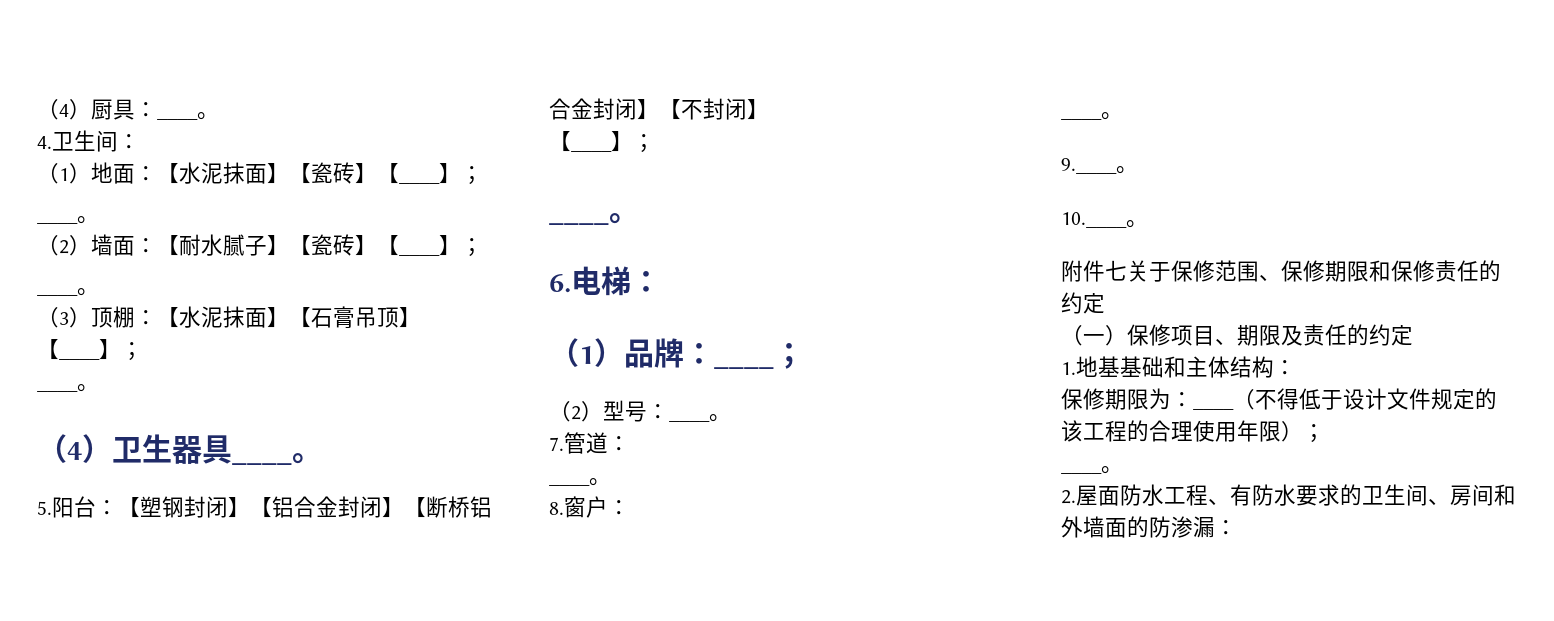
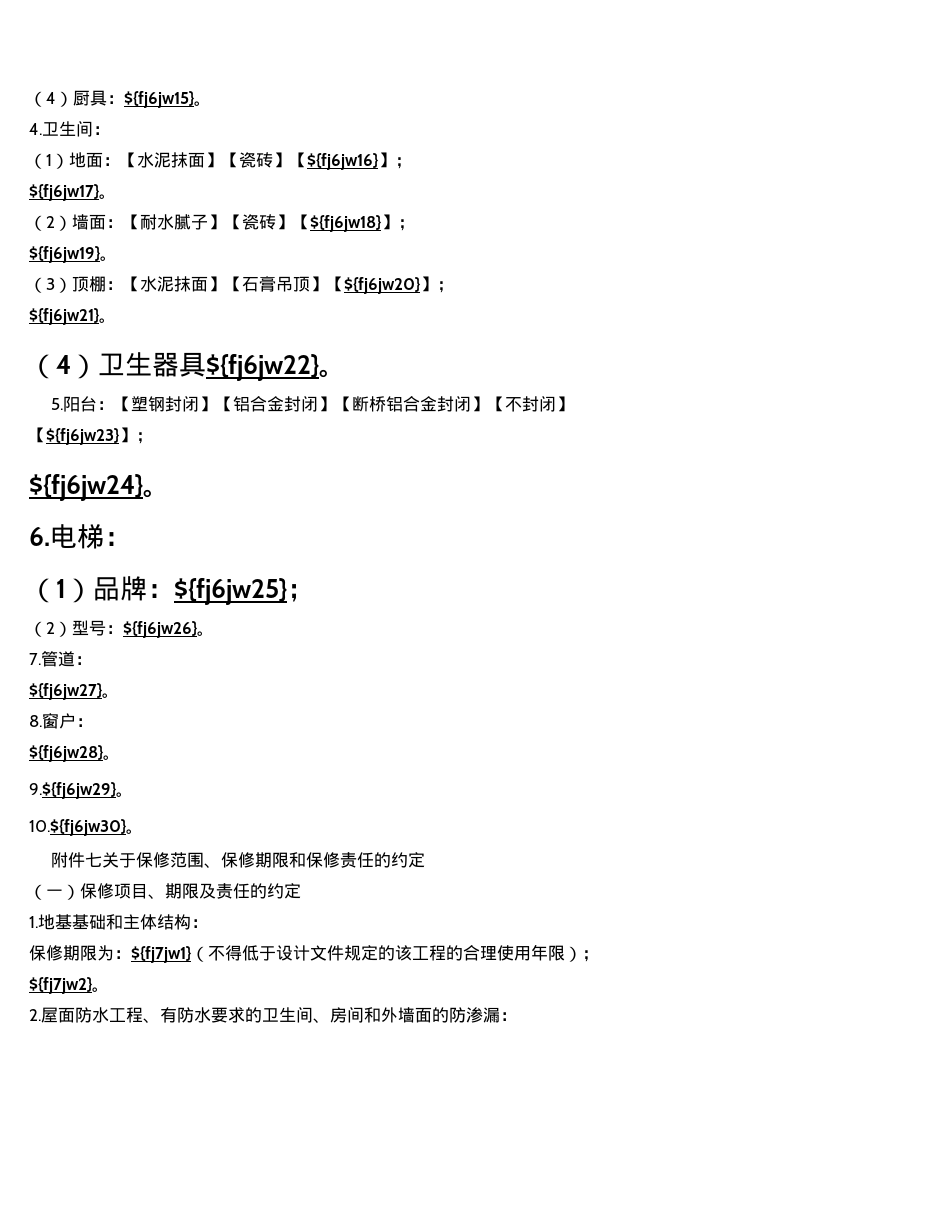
- （4）厨具：____。
+ （4）厨具：${fj6jw15}。
- （1）地面：【水泥抹面】【瓷砖】【____】；
- ____。
+ （1）地面：【水泥抹面】【瓷砖】【${fj6jw16}】；
+ ${fj6jw17}。
- （2）墙面：【耐水腻子】【瓷砖】【____】；
- ____。
+ （2）墙面：【耐水腻子】【瓷砖】【${fj6jw18}】；
+ ${fj6jw19}。
- （3）顶棚：【水泥抹面】【石膏吊顶】【____】；
- ____。
+ （3）顶棚：【水泥抹面】【石膏吊顶】【${fj6jw20}】；
+ ${fj6jw21}。
- （4）卫生器具____。
+ （4）卫生器具${fj6jw22}。
  5.阳台：【塑钢封闭】【铝合金封闭】【断桥铝合金封闭】【不封闭】
- 【____】；
- ____。
+ 【${fj6jw23}】；
+ ${fj6jw24}。
- （1）品牌：____；
+ （1）品牌：${fj6jw25}；
- （2）型号：____。
+ （2）型号：${fj6jw26}。
  7.管道：
- ____。
+ ${fj6jw27}。
  8.窗户：
- ____。
- 9.____。
- 10.____。
+ ${fj6jw28}。
+ 9.${fj6jw29}。
+ 10.${fj6jw30}。
- 保修期限为：____（不得低于设计文件规定的该工程的合理使用年限）；
- ____。
+ 保修期限为：${fj7jw1}（不得低于设计文件规定的该工程的合理使用年限）；
+ ${fj7jw2}。

